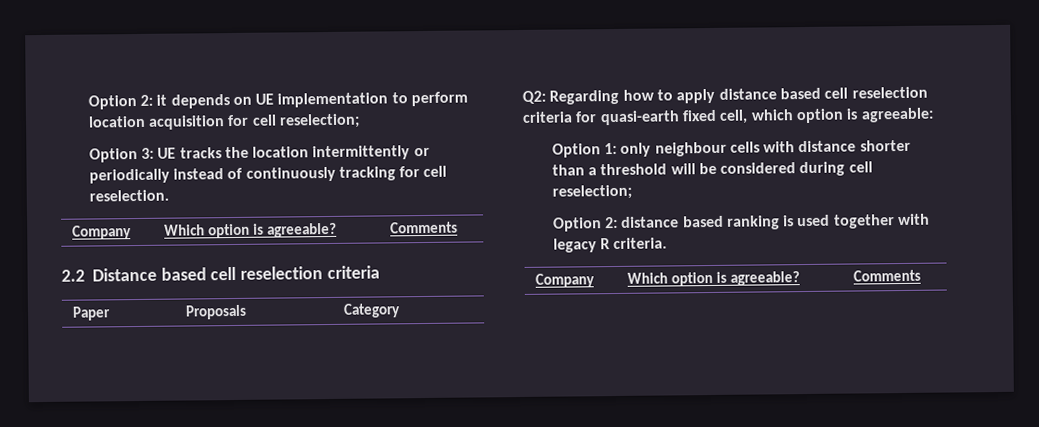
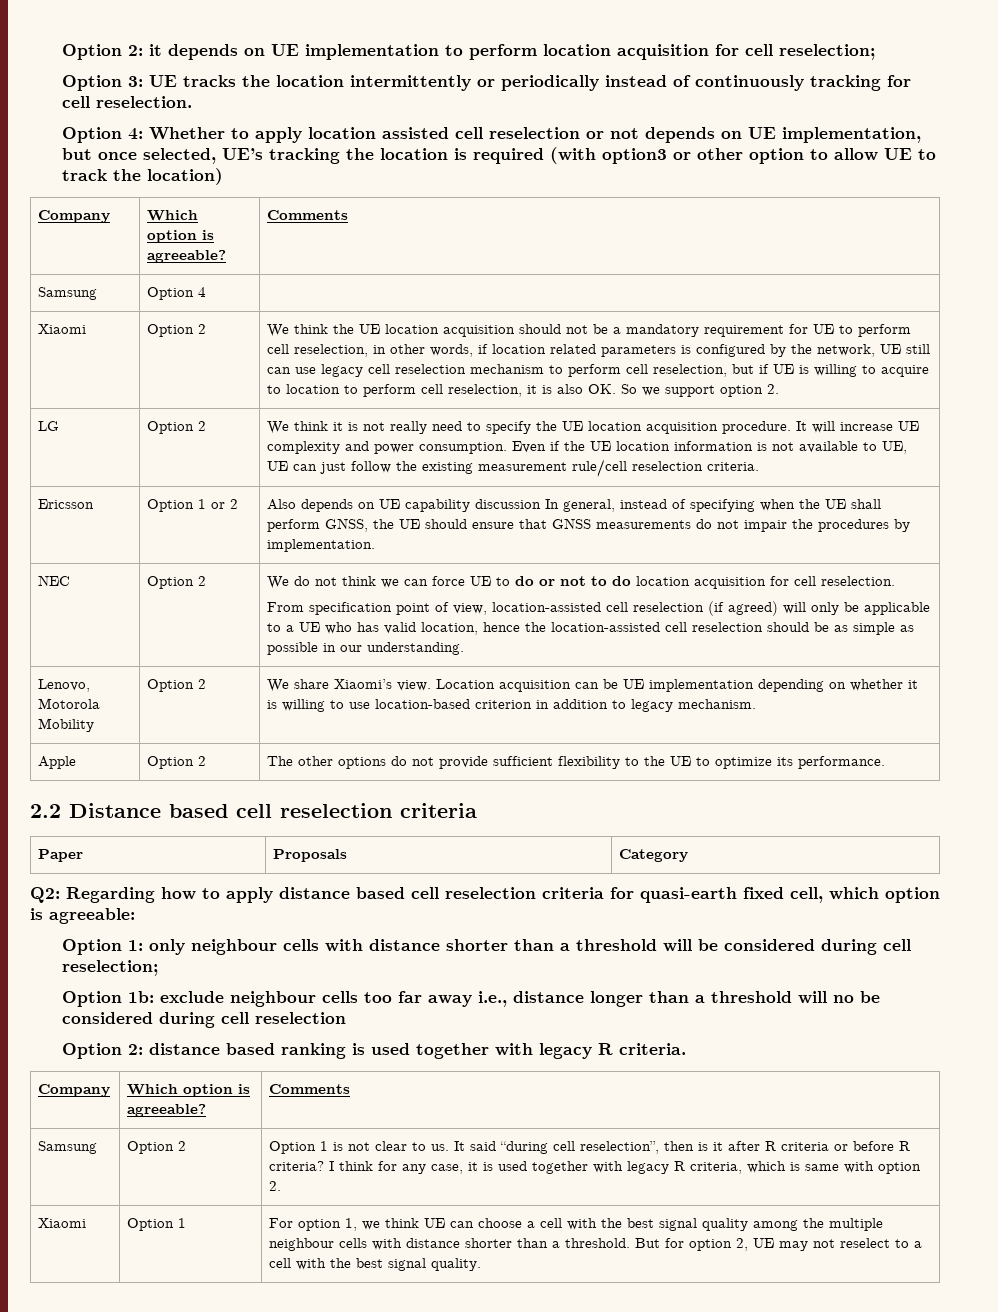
  Option 3: UE tracks the location intermittently or periodically instead of continuously tracking for cell reselection.
+ Option 4: Whether to apply location assisted cell reselection or not depends on UE implementation, but once selected, UE’s tracking the location is required (with option3 or other option to allow UE to track the location)
  Company | Which option is agreeable? | Comments
+ Samsung | Option 4 |
+ Xiaomi | Option 2 | We think the UE location acquisition should not be a mandatory requirement for UE to perform cell reselection, in other words, if location related parameters is configured by the network, UE still can use legacy cell reselection mechanism to perform cell reselection, but if UE is willing to acquire to location to perform cell reselection, it is also OK. So we support option 2.
+ LG | Option 2 | We think it is not really need to specify the UE location acquisition procedure. It will increase UE complexity and power consumption. Even if the UE location information is not available to UE, UE can just follow the existing measurement rule/cell reselection criteria.
+ Ericsson | Option 1 or 2 | Also depends on UE capability discussion In general, instead of specifying when the UE shall perform GNSS, the UE should ensure that GNSS measurements do not impair the procedures by implementation.
+ NEC | Option 2 | We do not think we can force UE to do or not to do location acquisition for cell reselection.
+ From specification point of view, location-assisted cell reselection (if agreed) will only be applicable to a UE who has valid location, hence the location-assisted cell reselection should be as simple as possible in our understanding.
+ Lenovo, Motorola Mobility | Option 2 | We share Xiaomi’s view. Location acquisition can be UE implementation depending on whether it is willing to use location-based criterion in addition to legacy mechanism.
+ Apple | Option 2 | The other options do not provide sufficient flexibility to the UE to optimize its performance.
+ Option 1b: exclude neighbour cells too far away i.e., distance longer than a threshold will no be considered during cell reselection
+ Samsung | Option 2 | Option 1 is not clear to us. It said “during cell reselection”, then is it after R criteria or before R criteria? I think for any case, it is used together with legacy R criteria, which is same with option 2.
+ Xiaomi | Option 1 | For option 1, we think UE can choose a cell with the best signal quality among the multiple neighbour cells with distance shorter than a threshold. But for option 2, UE may not reselect to a cell with the best signal quality.

